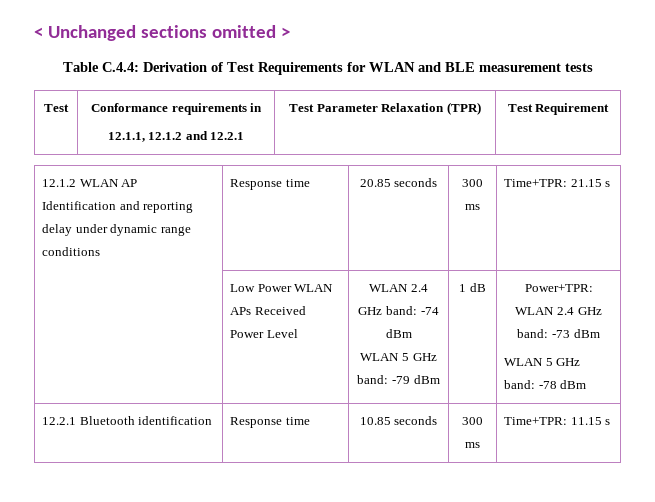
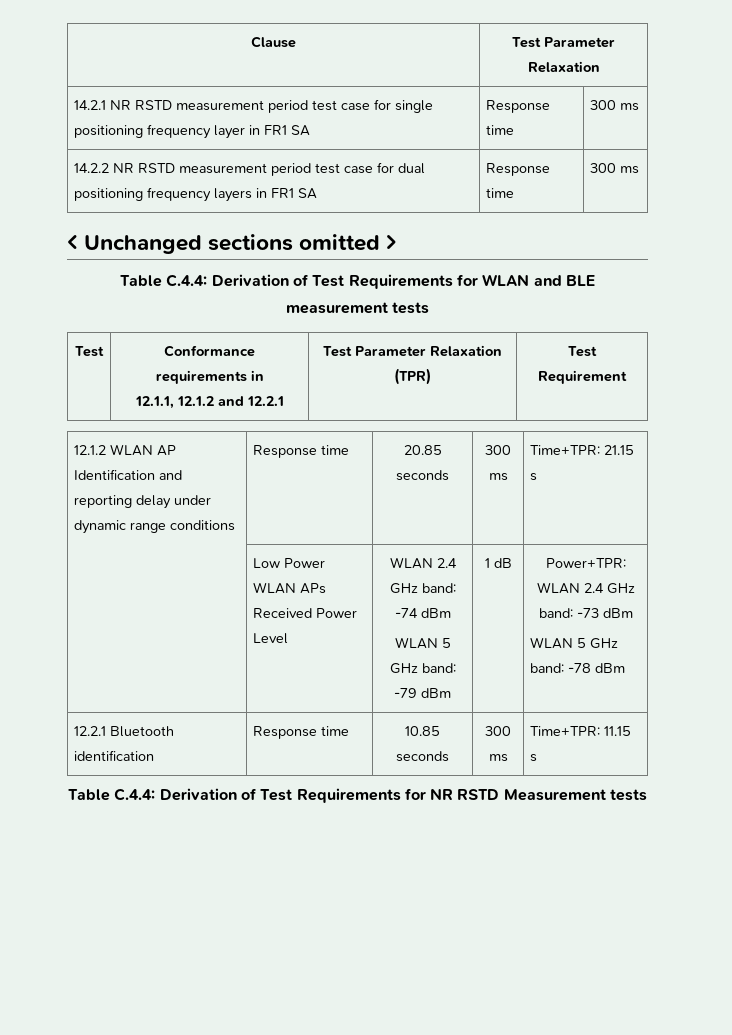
+ Clause | Test Parameter Relaxation
+ 14.2.1 NR RSTD measurement period test case for single positioning frequency layer in FR1 SA | Response time | 300 ms
+ 14.2.2 NR RSTD measurement period test case for dual positioning frequency layers in FR1 SA | Response time | 300 ms
+ Table C.4.4: Derivation of Test Requirements for NR RSTD Measurement tests

